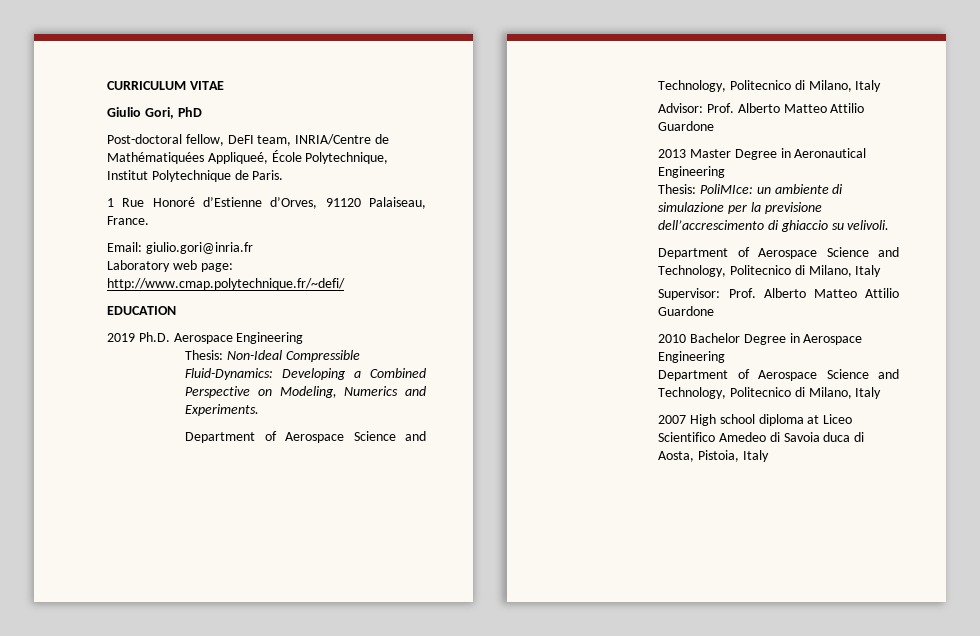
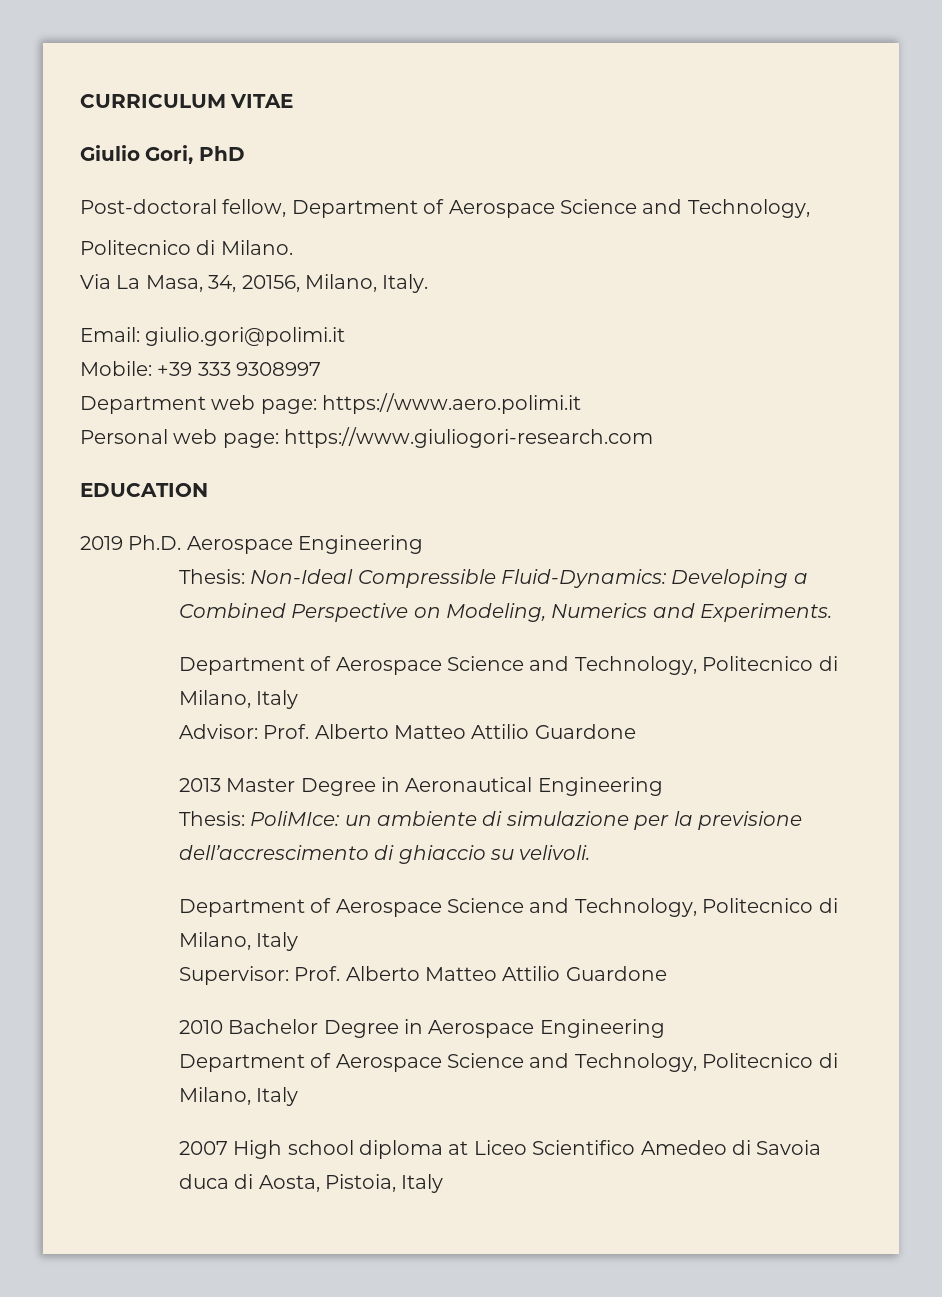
- Post-doctoral fellow, DeFI team, INRIA/Centre de Mathématiquées Appliqueé, École Polytechnique, Institut Polytechnique de Paris.
- 1 Rue Honoré d’Estienne d’Orves, 91120 Palaiseau, France.
- Email: giulio.gori@inria.fr
- Laboratory web page: http://www.cmap.polytechnique.fr/~defi/
+ Post-doctoral fellow, Department of Aerospace Science and Technology,
+ Politecnico di Milano.
+ Via La Masa, 34, 20156, Milano, Italy.
+ Email: giulio.gori@polimi.it
+ Mobile: +39 333 9308997
+ Department web page: https://www.aero.polimi.it
+ Personal web page: https://www.giuliogori-research.com

